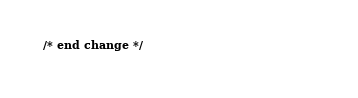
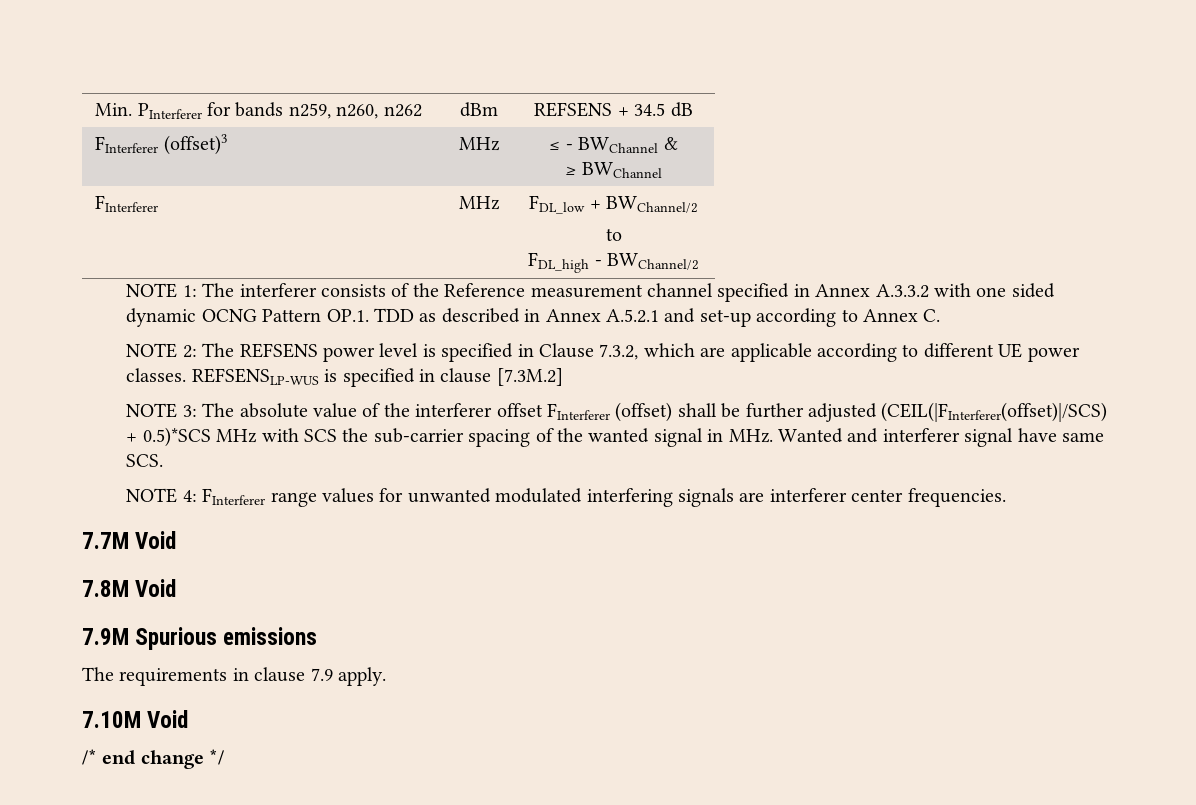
+ Min. PInterferer for bands n259, n260, n262 | dBm | REFSENS + 34.5 dB
+ FInterferer (offset)3 | MHz | ≤ - BWChannel &
+ ≥ BWChannel
+ FInterferer | MHz | FDL_low + BWChannel/2
+ to
+ FDL_high - BWChannel/2
+ NOTE 1: The interferer consists of the Reference measurement channel specified in Annex A.3.3.2 with one sided dynamic OCNG Pattern OP.1. TDD as described in Annex A.5.2.1 and set-up according to Annex C.
+ NOTE 2: The REFSENS power level is specified in Clause 7.3.2, which are applicable according to different UE power classes. REFSENSLP-WUS is specified in clause [7.3M.2]
+ NOTE 3: The absolute value of the interferer offset FInterferer (offset) shall be further adjusted (CEIL(|FInterferer(offset)|/SCS) + 0.5)*SCS MHz with SCS the sub-carrier spacing of the wanted signal in MHz. Wanted and interferer signal have same SCS.
+ NOTE 4: FInterferer range values for unwanted modulated interfering signals are interferer center frequencies.
+ 7.7M Void
+ 7.8M Void
+ 7.9M Spurious emissions
+ The requirements in clause 7.9 apply.
+ 7.10M Void

